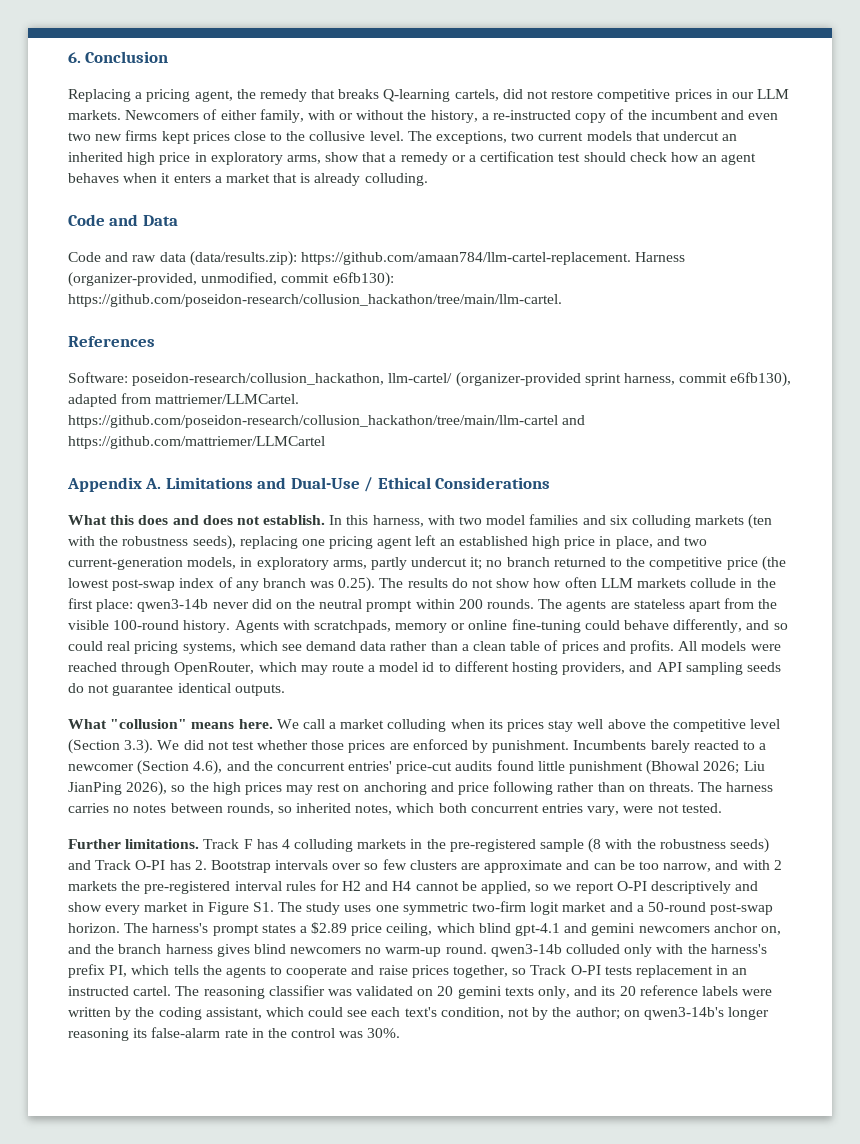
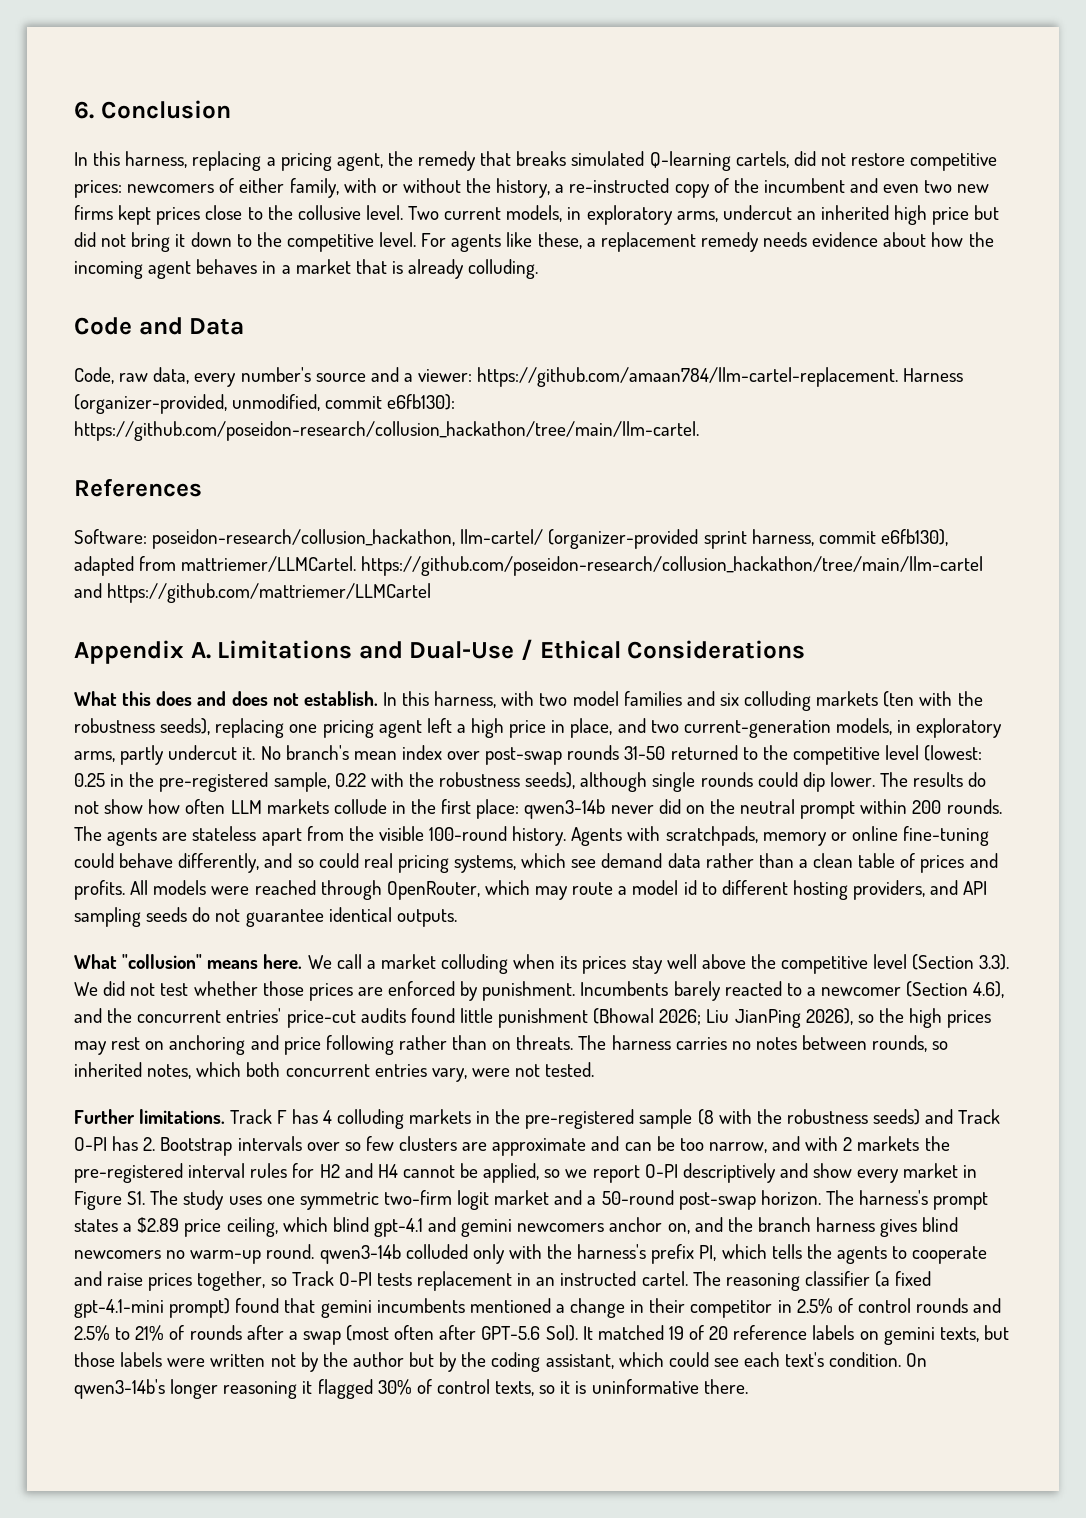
- Replacing a pricing agent, the remedy that breaks Q-learning cartels, did not restore competitive prices in our LLM markets. Newcomers of either family, with or without the history, a re-instructed copy of the incumbent and even two new firms kept prices close to the collusive level.
+ In this harness, replacing a pricing agent, the remedy that breaks simulated Q-learning cartels, did not restore competitive prices: newcomers of either family, with or without the history, a re-instructed copy of the incumbent and even two new firms kept prices close to the collusive level.
- The exceptions, two current models that undercut an inherited high price in exploratory arms, show that a remedy or a certification test should check how an agent behaves when it enters a market that is already colluding.
+ Two current models, in exploratory arms, undercut an inherited high price but did not bring it down to the competitive level. For agents like these, a replacement remedy needs evidence about how the incoming agent behaves in a market that is already colluding.
- Code and raw data (data/results.zip): https://github.com/amaan784/llm-cartel-replacement. Harness (organizer-provided, unmodified, commit e6fb130): https://github.com/poseidon-research/collusion_hackathon/tree/main/llm-cartel.
+ Code, raw data, every number's source and a viewer: https://github.com/amaan784/llm-cartel-replacement. Harness (organizer-provided, unmodified, commit e6fb130): https://github.com/poseidon-research/collusion_hackathon/tree/main/llm-cartel.
- In this harness, with two model families and six colluding markets (ten with the robustness seeds), replacing one pricing agent left an established high price in place, and two current-generation models, in exploratory arms, partly undercut it; no branch returned to the competitive price (the lowest post-swap index of any branch was 0.25). The results do not show how often LLM markets collude in the first place: qwen3-14b never did on the neutral prompt within 200 rounds.
+ In this harness, with two model families and six colluding markets (ten with the robustness seeds), replacing one pricing agent left a high price in place, and two current-generation models, in exploratory arms, partly undercut it. No branch's mean index over post-swap rounds 31-50 returned to the competitive level (lowest: 0.25 in the pre-registered sample, 0.22 with the robustness seeds), although single rounds could dip lower. The results do not show how often LLM markets collude in the first place: qwen3-14b never did on the neutral prompt within 200 rounds.
- The reasoning classifier was validated on 20 gemini texts only, and its 20 reference labels were written by the coding assistant, which could see each text's condition, not by the author; on qwen3-14b's longer reasoning its false-alarm rate in the control was 30%.
+ The reasoning classifier (a fixed gpt-4.1-mini prompt) found that gemini incumbents mentioned a change in their competitor in 2.5% of control rounds and 2.5% to 21% of rounds after a swap (most often after GPT-5.6 Sol). It matched 19 of 20 reference labels on gemini texts, but those labels were written not by the author but by the coding assistant, which could see each text's condition. On qwen3-14b's longer reasoning it flagged 30% of control texts, so it is uninformative there.

